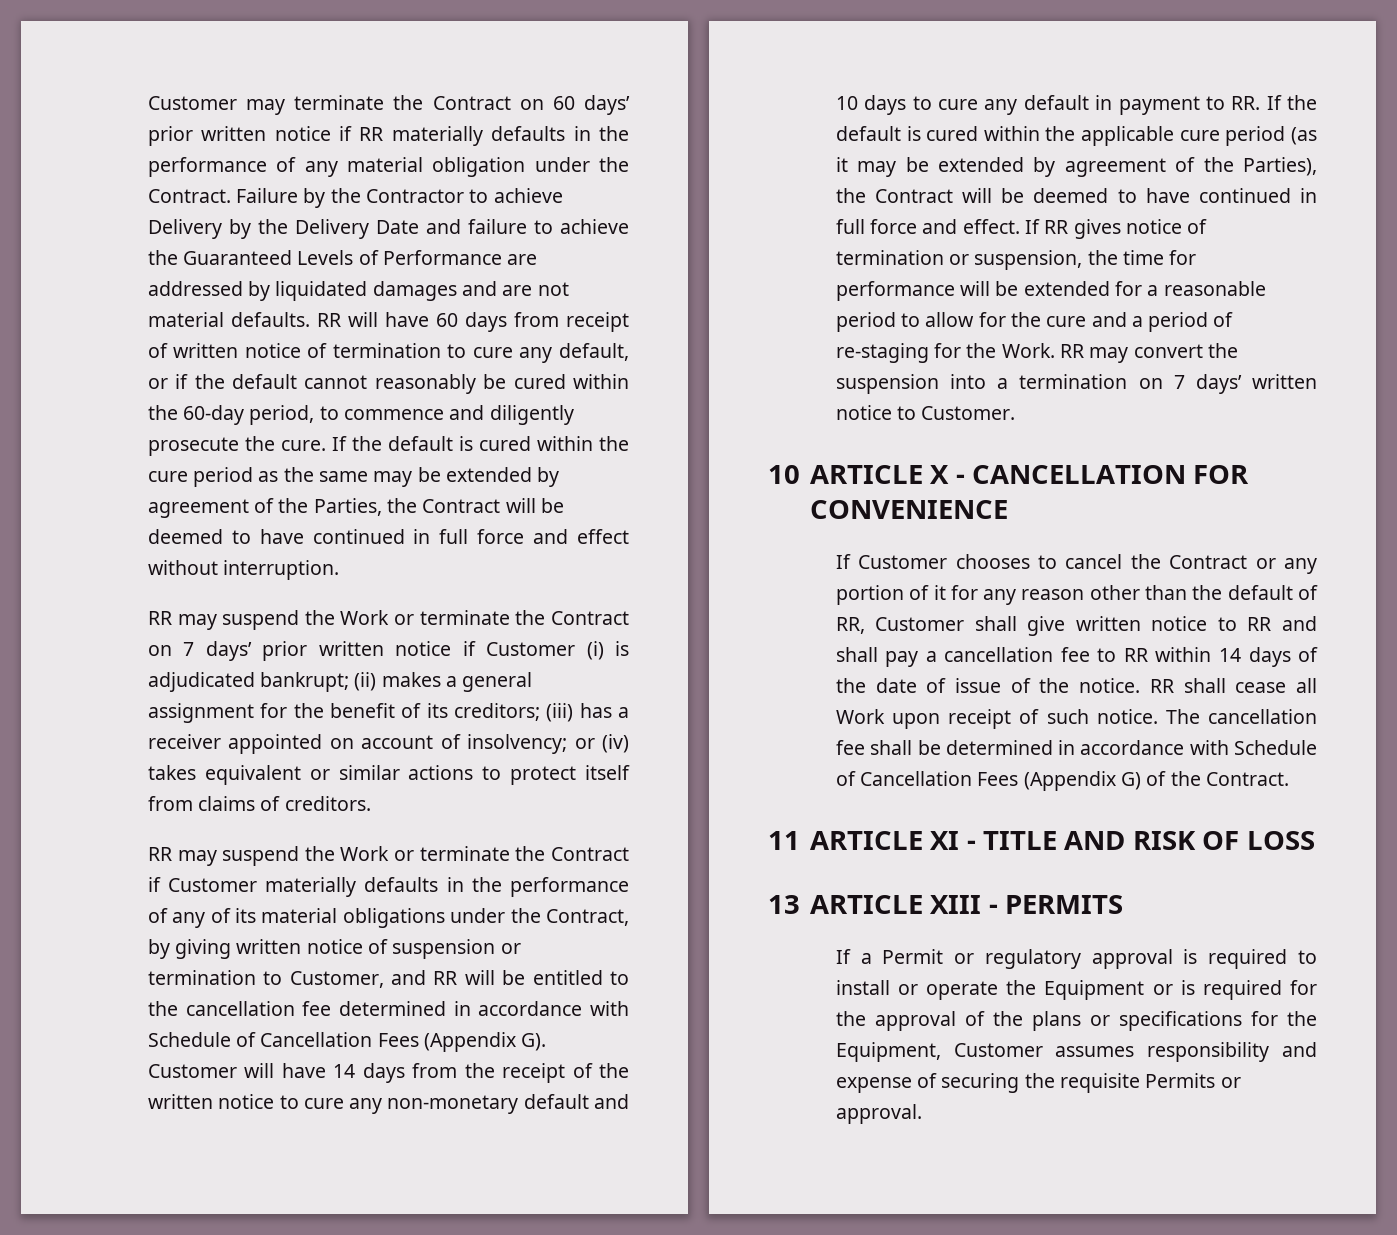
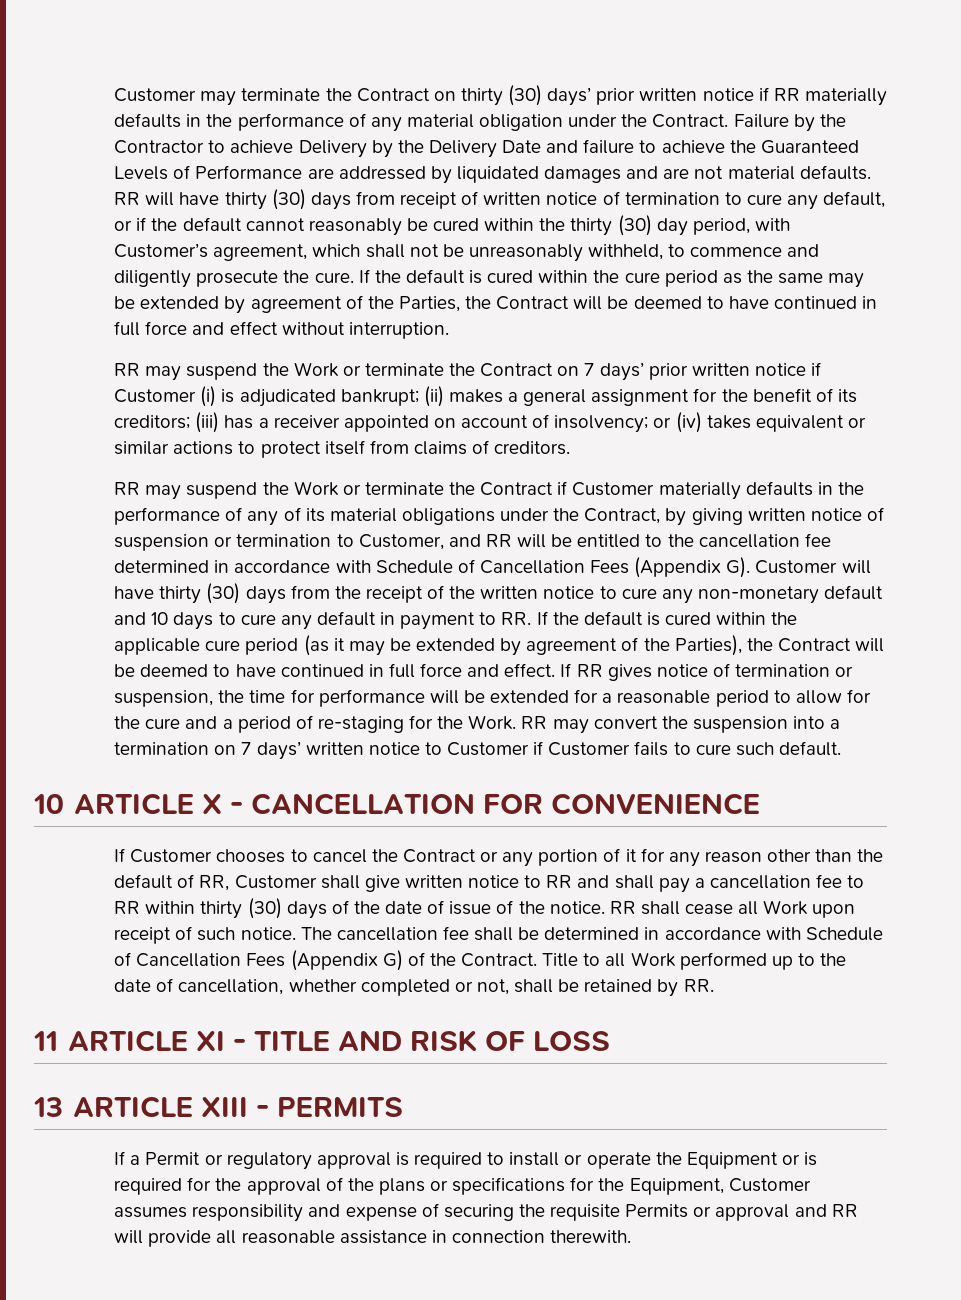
- Customer may terminate the Contract on 60 days’ prior written notice if RR materially defaults in the performance of any material obligation under the Contract.
+ Customer may terminate the Contract on thirty (30) days’ prior written notice if RR materially defaults in the performance of any material obligation under the Contract.
- RR will have 60 days from receipt of written notice of termination to cure any default, or if the default cannot reasonably be cured within the 60-day period, to commence and diligently prosecute the cure.
+ RR will have thirty (30) days from receipt of written notice of termination to cure any default, or if the default cannot reasonably be cured within the thirty (30) day period, with Customer’s agreement, which shall not be unreasonably withheld, to commence and diligently prosecute the cure.
- RR may suspend the Work or terminate the Contract if Customer materially defaults in the performance of any of its material obligations under the Contract, by giving written notice of suspension or termination to Customer, and RR will be entitled to the cancellation fee determined in accordance with Schedule of Cancellation Fees (Appendix G). Customer will have 14 days from the receipt of the written notice to cure any non-monetary default and 10 days to cure any default in payment to RR. If the default is cured within the applicable cure period (as it may be extended by agreement of the Parties), the Contract will be deemed to have continued in full force and effect.
+ RR may suspend the Work or terminate the Contract if Customer materially defaults in the performance of any of its material obligations under the Contract, by giving written notice of suspension or termination to Customer, and RR will be entitled to the cancellation fee determined in accordance with Schedule of Cancellation Fees (Appendix G). Customer will have thirty (30) days from the receipt of the written notice to cure any non-monetary default and 10 days to cure any default in payment to RR. If the default is cured within the applicable cure period (as it may be extended by agreement of the Parties), the Contract will be deemed to have continued in full force and effect.
- RR may convert the suspension into a termination on 7 days’ written notice to Customer.
+ RR may convert the suspension into a termination on 7 days’ written notice to Customer if Customer fails to cure such default.
- If Customer chooses to cancel the Contract or any portion of it for any reason other than the default of RR, Customer shall give written notice to RR and shall pay a cancellation fee to RR within 14 days of the date of issue of the notice.
+ If Customer chooses to cancel the Contract or any portion of it for any reason other than the default of RR, Customer shall give written notice to RR and shall pay a cancellation fee to RR within thirty (30) days of the date of issue of the notice.
+ Title to all Work performed up to the date of cancellation, whether completed or not, shall be retained by RR.
- If a Permit or regulatory approval is required to install or operate the Equipment or is required for the approval of the plans or specifications for the Equipment, Customer assumes responsibility and expense of securing the requisite Permits or approval.
+ If a Permit or regulatory approval is required to install or operate the Equipment or is required for the approval of the plans or specifications for the Equipment, Customer assumes responsibility and expense of securing the requisite Permits or approval and RR will provide all reasonable assistance in connection therewith.

